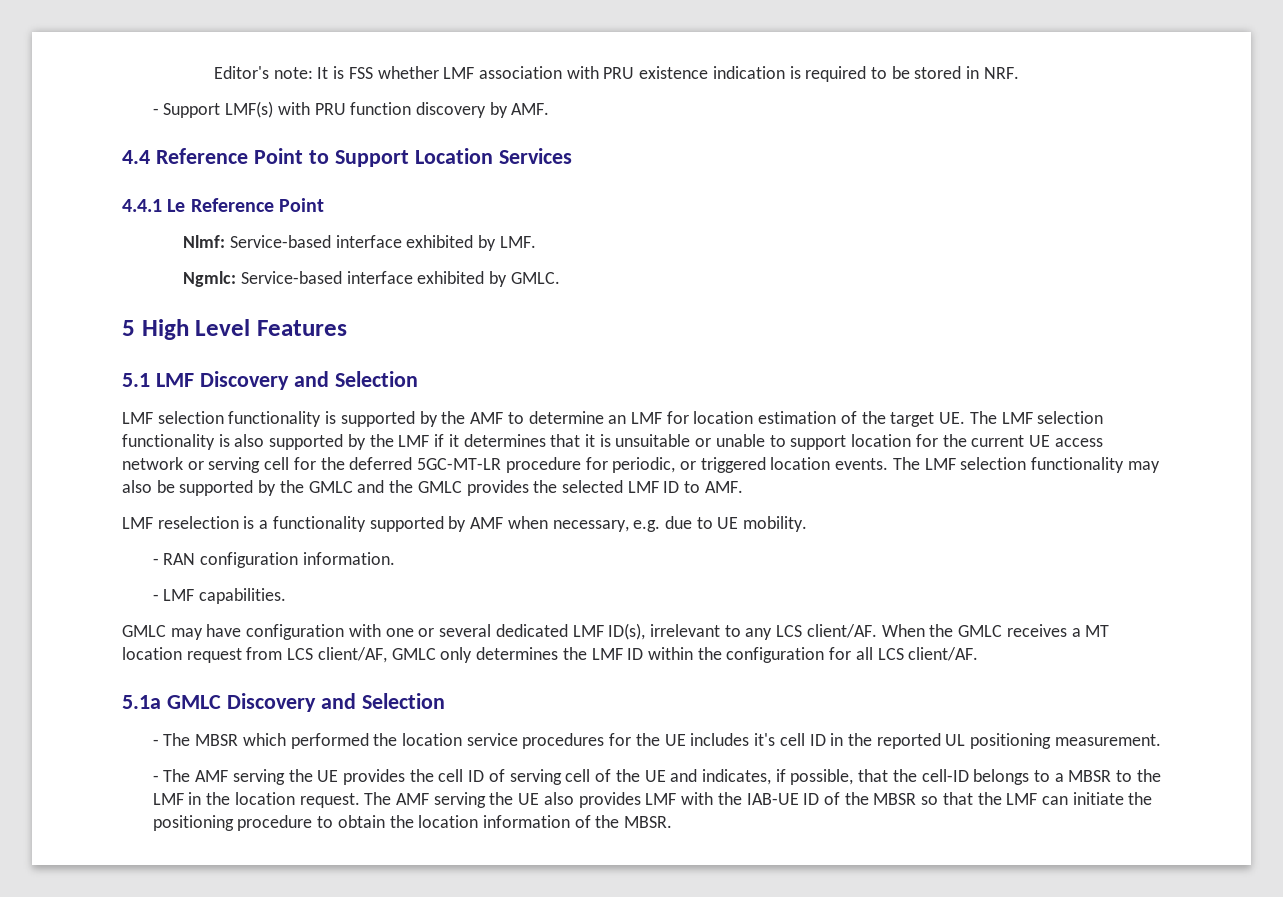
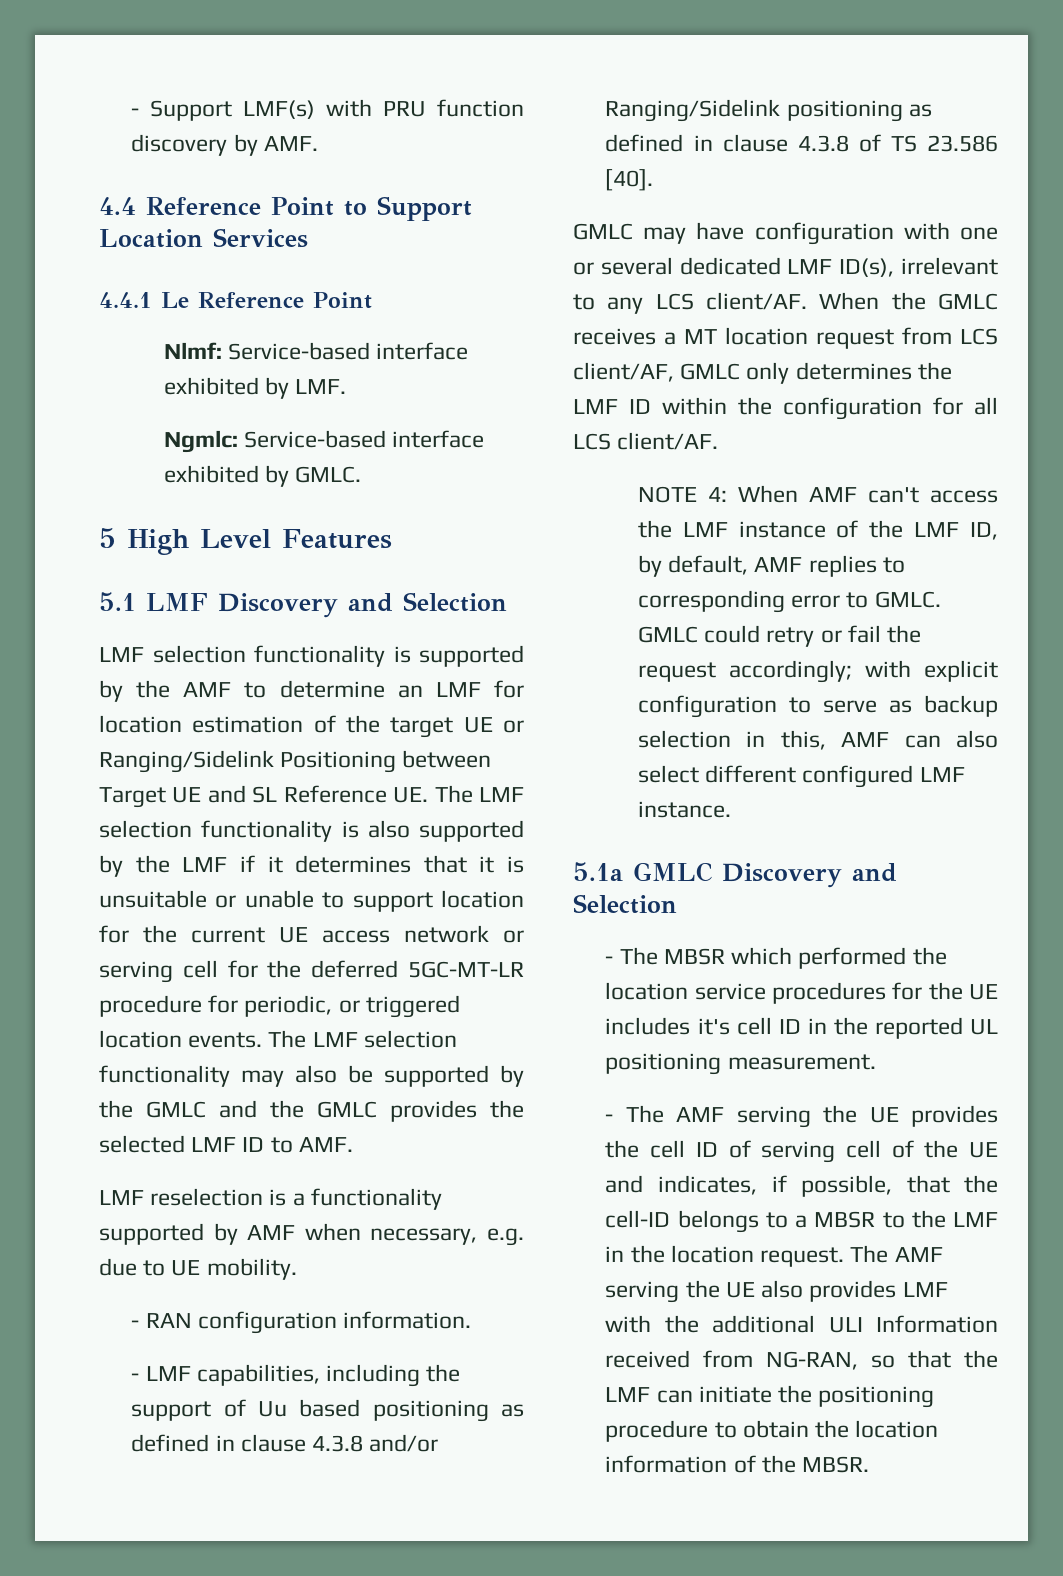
- Editor's note: It is FSS whether LMF association with PRU existence indication is required to be stored in NRF.
- LMF selection functionality is supported by the AMF to determine an LMF for location estimation of the target UE. The LMF selection functionality is also supported by the LMF if it determines that it is unsuitable or unable to support location for the current UE access network or serving cell for the deferred 5GC-MT-LR procedure for periodic, or triggered location events.
+ LMF selection functionality is supported by the AMF to determine an LMF for location estimation of the target UE or Ranging/Sidelink Positioning between Target UE and SL Reference UE. The LMF selection functionality is also supported by the LMF if it determines that it is unsuitable or unable to support location for the current UE access network or serving cell for the deferred 5GC-MT-LR procedure for periodic, or triggered location events.
- - LMF capabilities.
+ - LMF capabilities, including the support of Uu based positioning as defined in clause 4.3.8 and/or Ranging/Sidelink positioning as defined in clause 4.3.8 of TS 23.586 [40].
+ NOTE 4: When AMF can't access the LMF instance of the LMF ID, by default, AMF replies to corresponding error to GMLC. GMLC could retry or fail the request accordingly; with explicit configuration to serve as backup selection in this, AMF can also select different configured LMF instance.
- The AMF serving the UE also provides LMF with the IAB-UE ID of the MBSR so that the LMF can initiate the positioning procedure to obtain the location information of the MBSR.
+ The AMF serving the UE also provides LMF with the additional ULI Information received from NG-RAN, so that the LMF can initiate the positioning procedure to obtain the location information of the MBSR.

